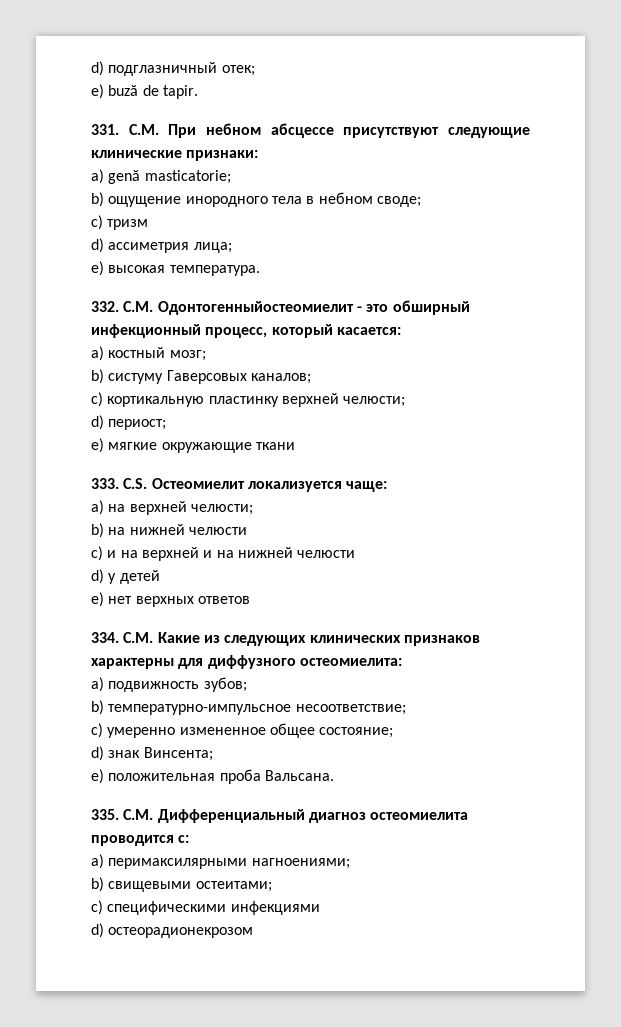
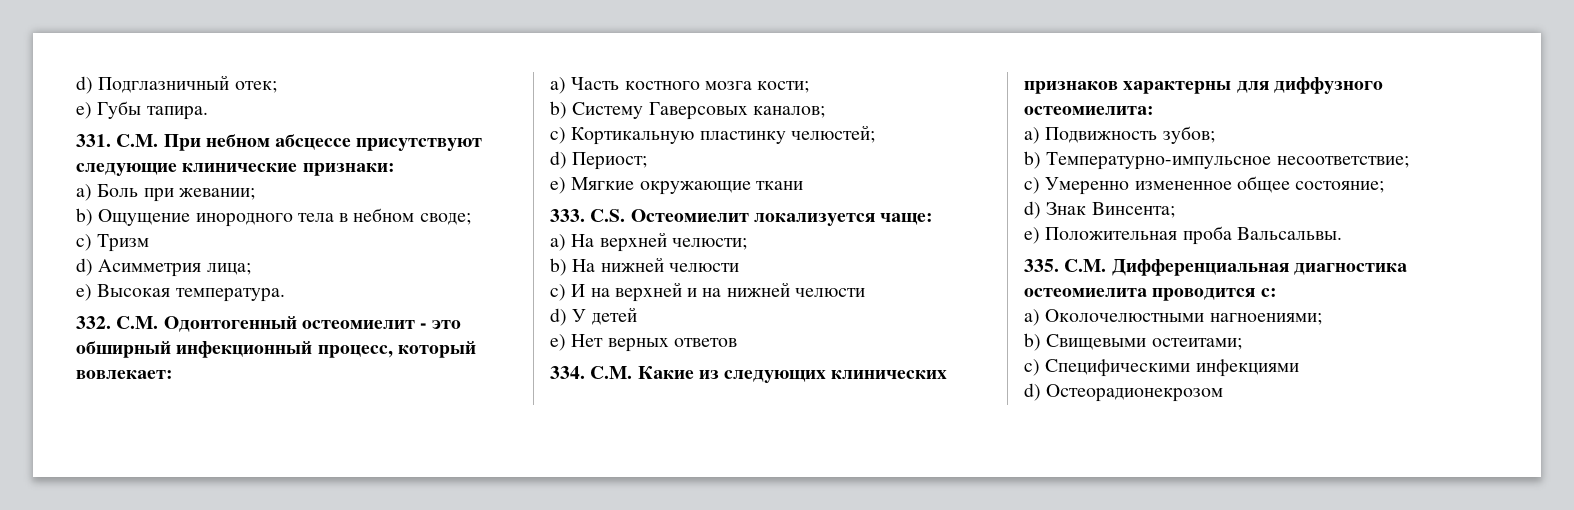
- d) подглазничный отек;
+ d) Подглазничный отек;
- e) buză de tapir.
+ e) Губы тапира.
- a) genă masticatorie;
- b) ощущение инородного тела в небном своде;
+ a) Боль при жевании;
+ b) Ощущение инородного тела в небном своде;
- c) тризм
- d) ассиметрия лица;
+ c) Тризм
+ d) Асимметрия лица;
- e) высокая температура.
+ e) Высокая температура.
- 332. C.M. Одонтогенныйостеомиелит - это обширный инфекционный процесс, который касается:
- a) костный мозг;
- b) систуму Гаверсовых каналов;
+ 332. C.M. Одонтогенный остеомиелит - это обширный инфекционный процесс, который вовлекает:
+ a) Часть костного мозга кости;
+ b) Систему Гаверсовых каналов;
- c) кортикальную пластинку верхней челюсти;
- d) периост;
- e) мягкие окружающие ткани
+ c) Кортикальную пластинку челюстей;
+ d) Периост;
+ e) Мягкие окружающие ткани
- a) на верхней челюсти;
+ a) На верхней челюсти;
- b) на нижней челюсти
+ b) На нижней челюсти
- c) и на верхней и на нижней челюсти
+ c) И на верхней и на нижней челюсти
- d) у детей
+ d) У детей
- e) нет верхных ответов
+ e) Нет верных ответов
- a) подвижность зубов;
+ a) Подвижность зубов;
- b) температурно-импульсное несоответствие;
+ b) Температурно-импульсное несоответствие;
- c) умеренно измененное общее состояние;
+ c) Умеренно измененное общее состояние;
- d) знак Винсента;
+ d) Знак Винсента;
- e) положительная проба Вальсана.
+ e) Положительная проба Вальсальвы.
- 335. C.M. Дифференциальный диагноз остеомиелита проводится с:
+ 335. C.M. Дифференциальная диагностика остеомиелита проводится с:
- a) перимаксилярными нагноениями;
+ a) Околочелюстными нагноениями;
- b) свищевыми остеитами;
+ b) Свищевыми остеитами;
- c) специфическими инфекциями
+ c) Специфическими инфекциями
- d) остеорадионекрозом
+ d) Остеорадионекрозом

